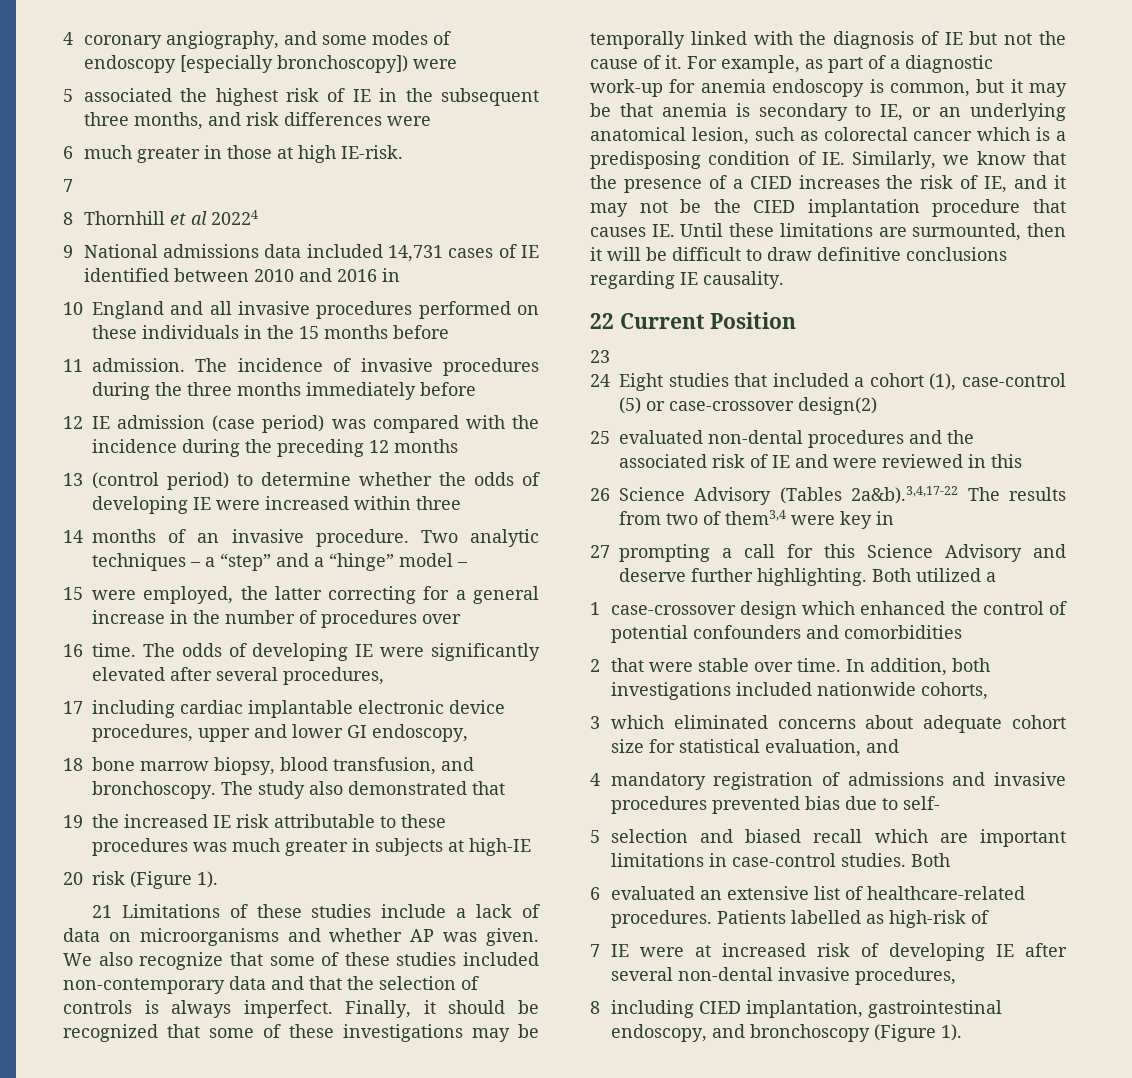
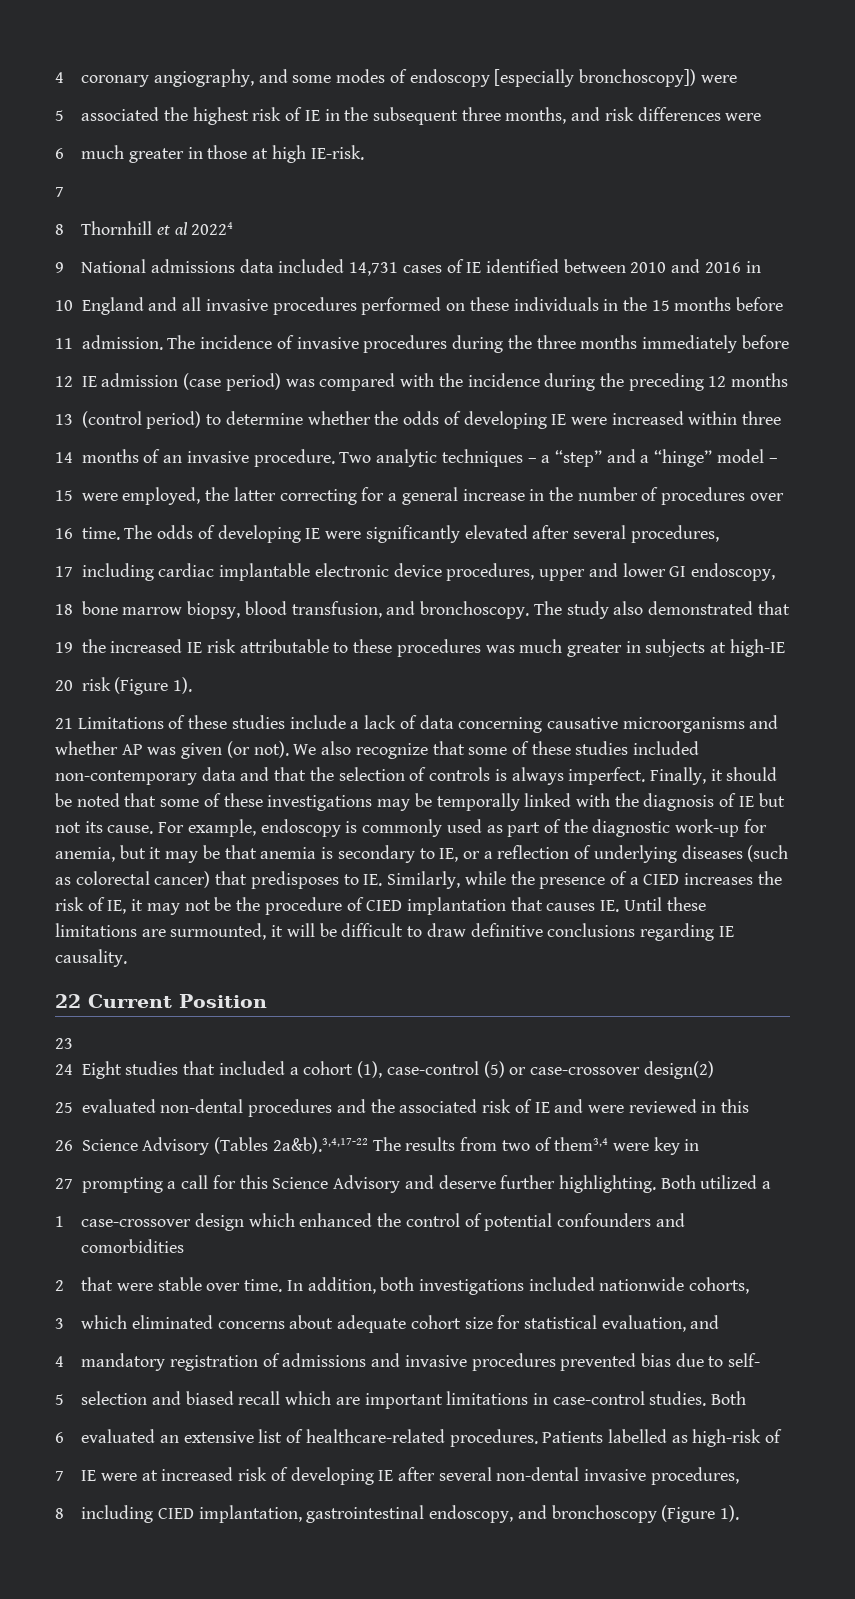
- 21 Limitations of these studies include a lack of data on microorganisms and whether AP was given.
+ 21 Limitations of these studies include a lack of data concerning causative microorganisms and whether AP was given (or not).
- Finally, it should be recognized that some of these investigations may be temporally linked with the diagnosis of IE but not the cause of it. For example, as part of a diagnostic work-up for anemia endoscopy is common, but it may be that anemia is secondary to IE, or an underlying anatomical lesion, such as colorectal cancer which is a predisposing condition of IE. Similarly, we know that the presence of a CIED increases the risk of IE, and it may not be the CIED implantation procedure that causes IE. Until these limitations are surmounted, then it will be difficult to draw definitive conclusions regarding IE causality.
+ Finally, it should be noted that some of these investigations may be temporally linked with the diagnosis of IE but not its cause. For example, endoscopy is commonly used as part of the diagnostic work-up for anemia, but it may be that anemia is secondary to IE, or a reflection of underlying diseases (such as colorectal cancer) that predisposes to IE. Similarly, while the presence of a CIED increases the risk of IE, it may not be the procedure of CIED implantation that causes IE. Until these limitations are surmounted, it will be difficult to draw definitive conclusions regarding IE causality.

